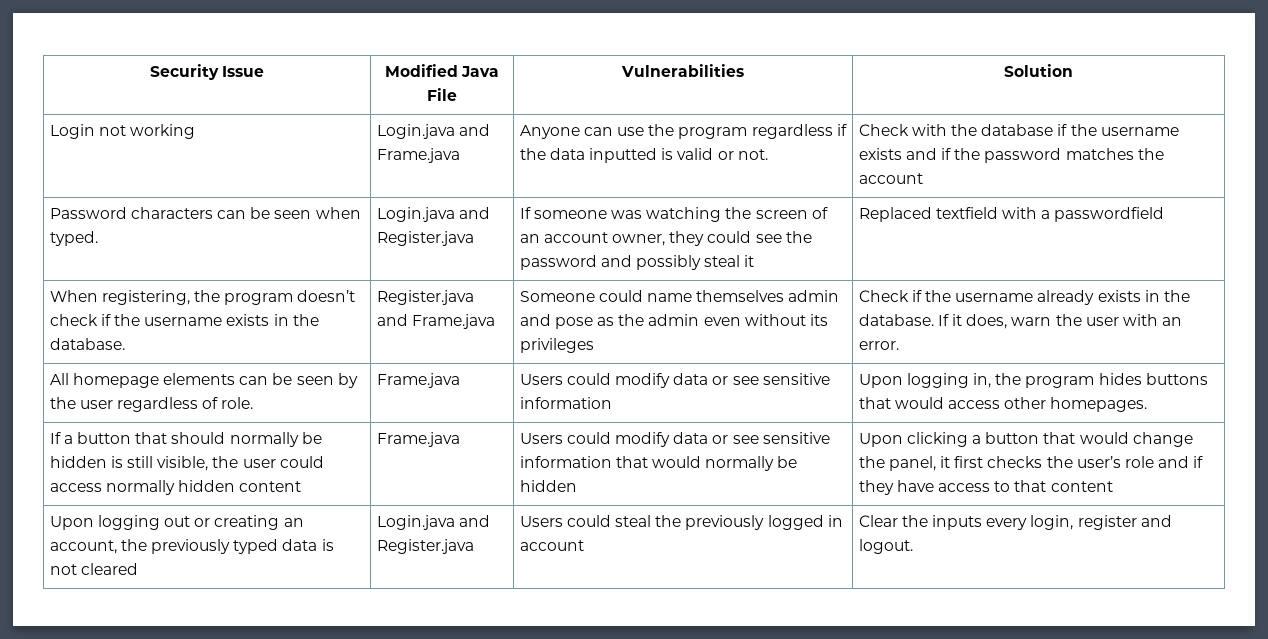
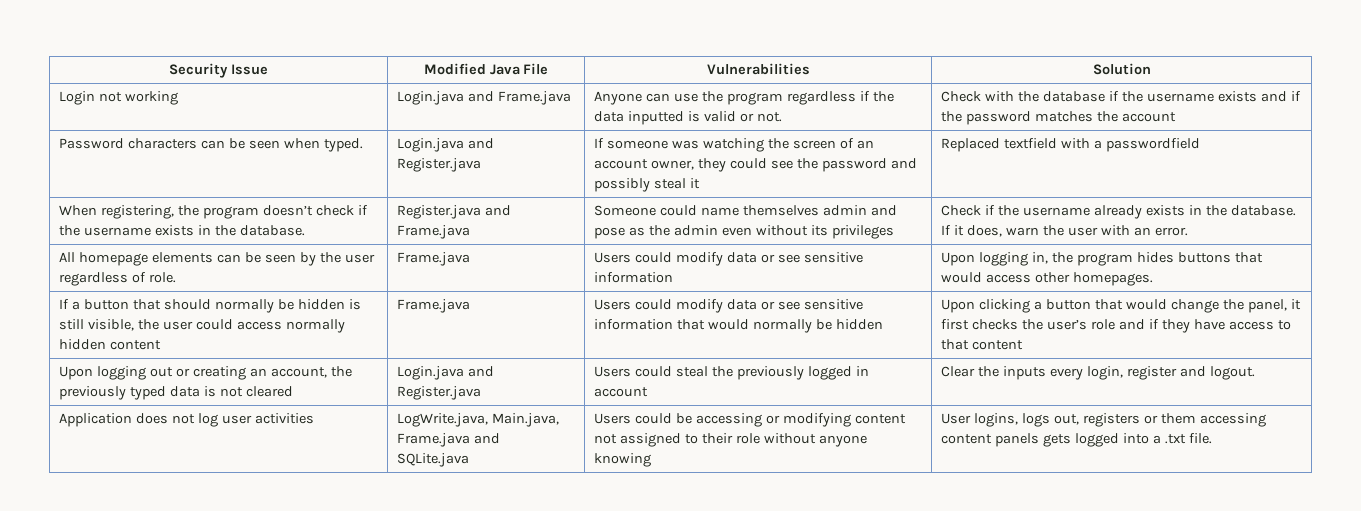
+ Application does not log user activities | LogWrite.java, Main.java, Frame.java and SQLite.java | Users could be accessing or modifying content not assigned to their role without anyone knowing | User logins, logs out, registers or them accessing content panels gets logged into a .txt file.

